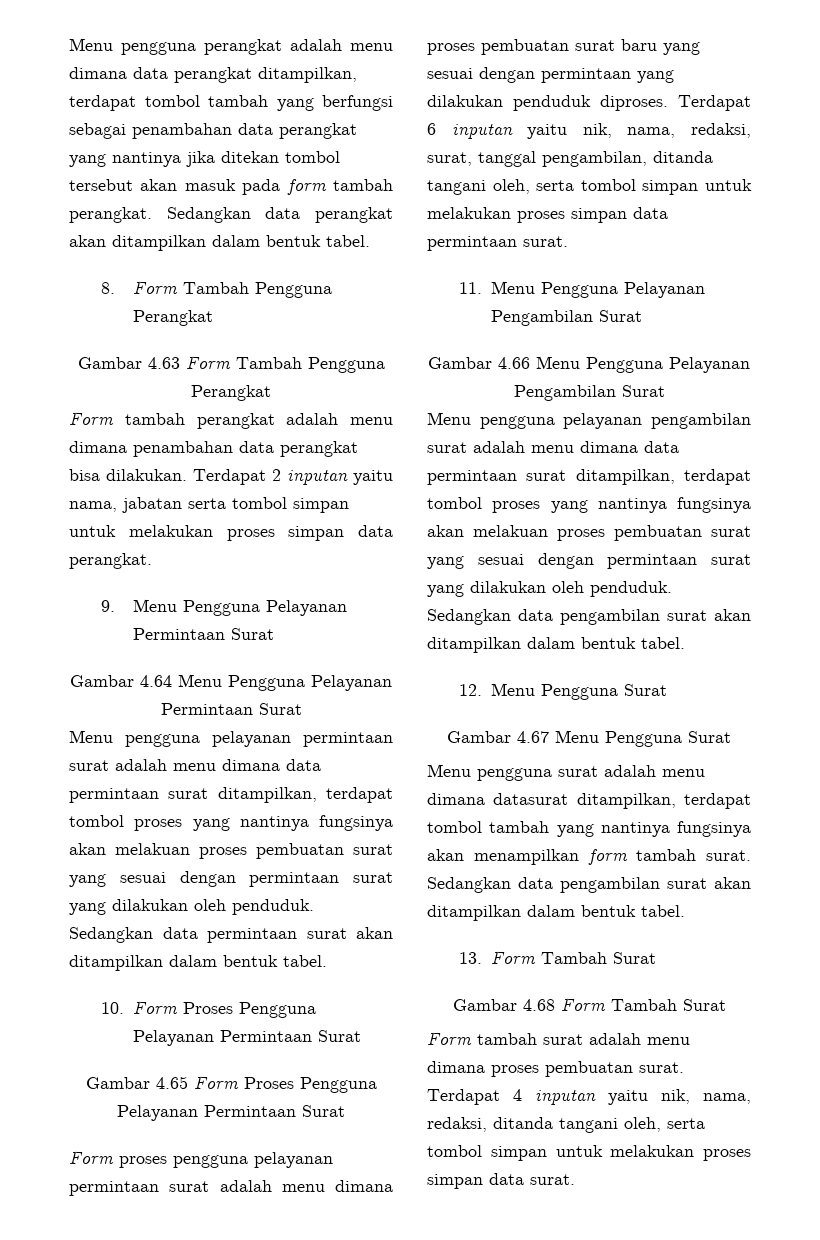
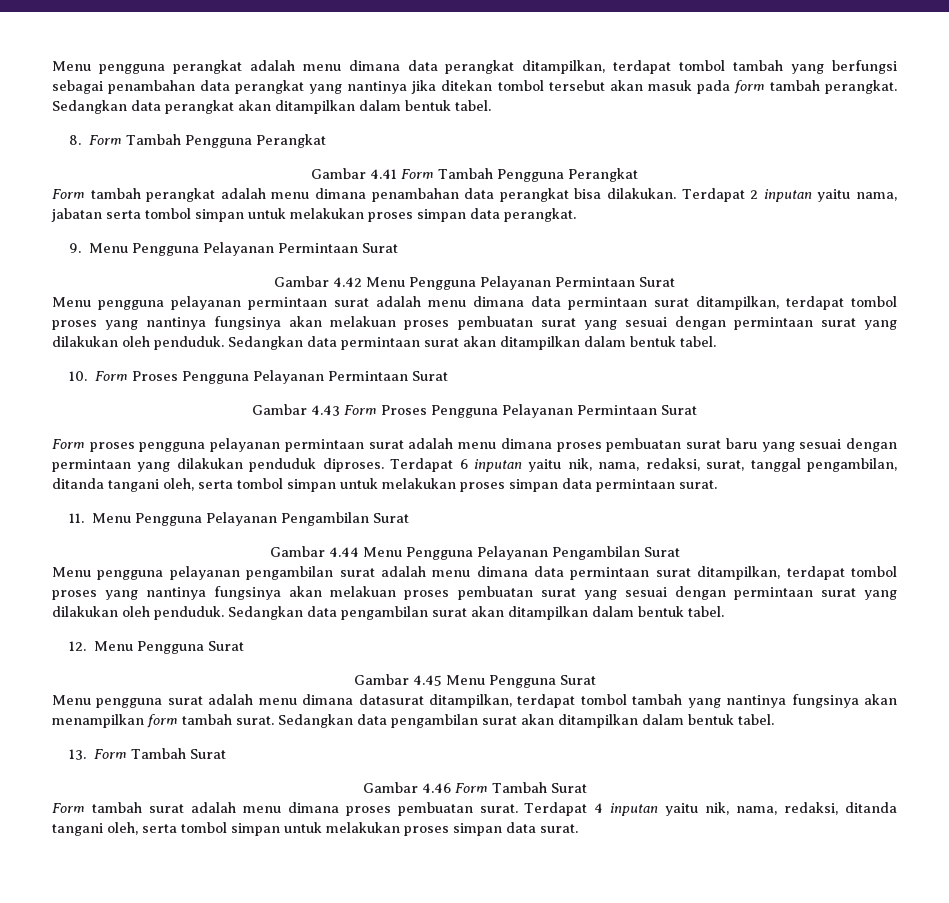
- Gambar 4.63 Form Tambah Pengguna Perangkat
+ Gambar 4.41 Form Tambah Pengguna Perangkat
- Gambar 4.64 Menu Pengguna Pelayanan Permintaan Surat
+ Gambar 4.42 Menu Pengguna Pelayanan Permintaan Surat
- Gambar 4.65 Form Proses Pengguna Pelayanan Permintaan Surat
+ Gambar 4.43 Form Proses Pengguna Pelayanan Permintaan Surat
- Gambar 4.66 Menu Pengguna Pelayanan Pengambilan Surat
+ Gambar 4.44 Menu Pengguna Pelayanan Pengambilan Surat
- Gambar 4.67 Menu Pengguna Surat
+ Gambar 4.45 Menu Pengguna Surat
- Gambar 4.68 Form Tambah Surat
+ Gambar 4.46 Form Tambah Surat

